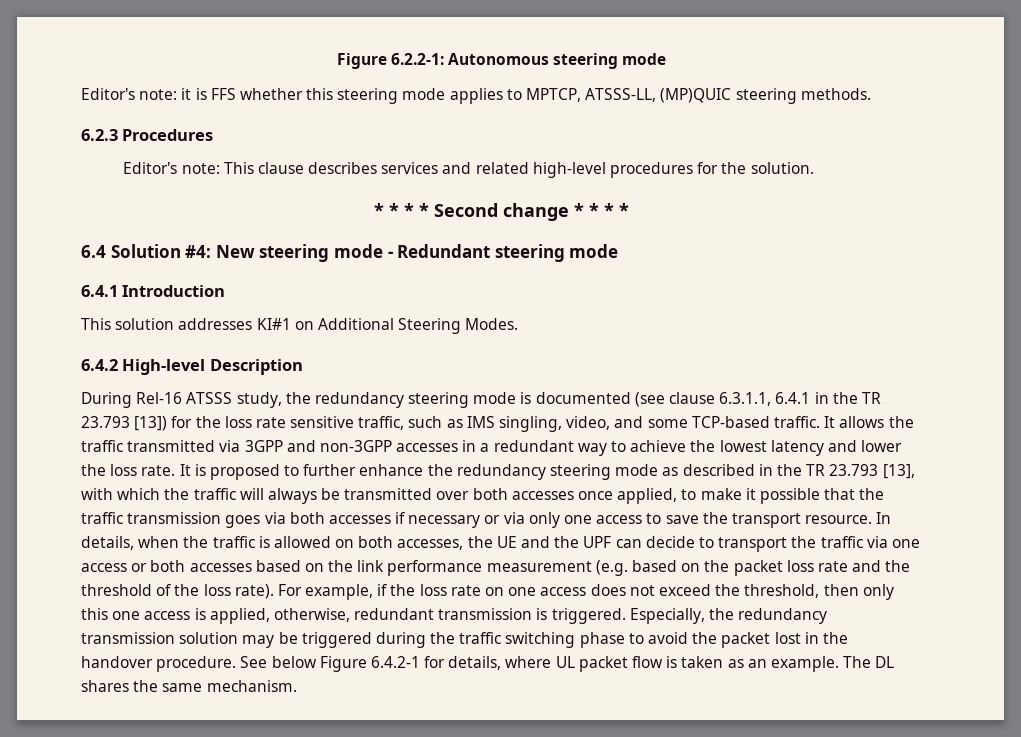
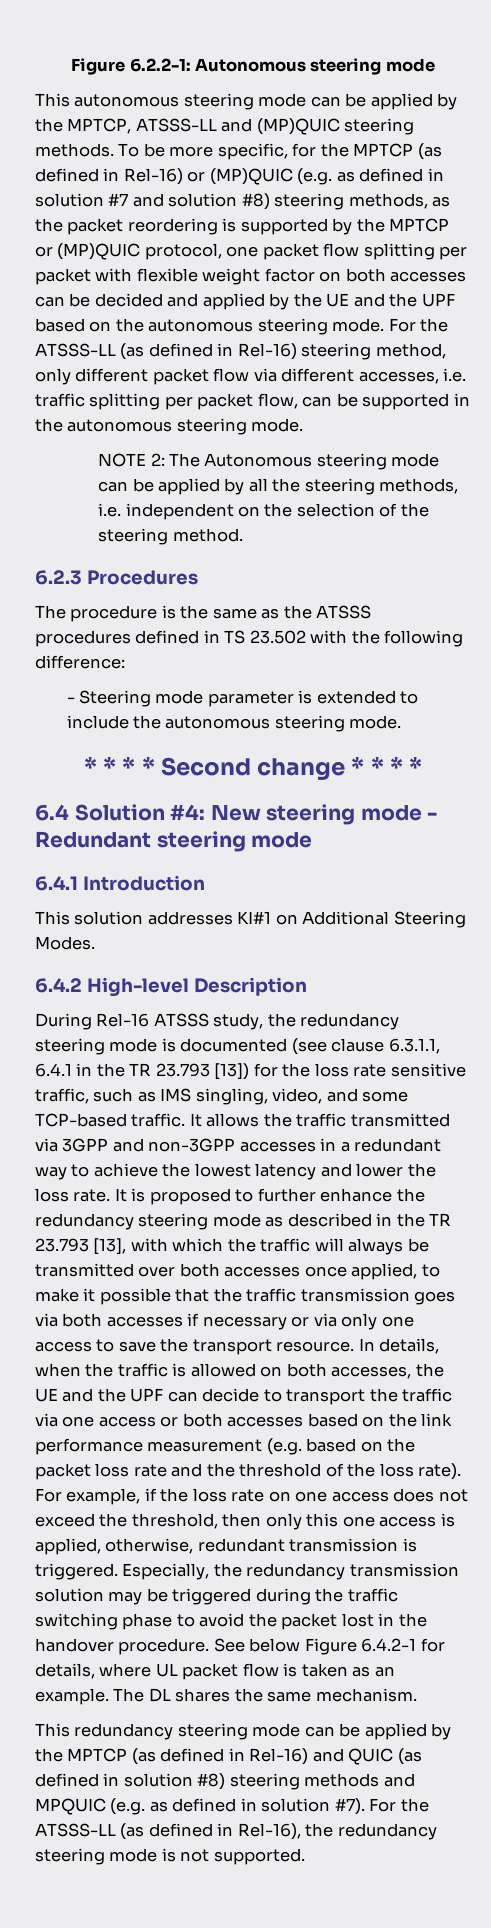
- Editor's note: it is FFS whether this steering mode applies to MPTCP, ATSSS-LL, (MP)QUIC steering methods.
+ This autonomous steering mode can be applied by the MPTCP, ATSSS-LL and (MP)QUIC steering methods. To be more specific, for the MPTCP (as defined in Rel-16) or (MP)QUIC (e.g. as defined in solution #7 and solution #8) steering methods, as the packet reordering is supported by the MPTCP or (MP)QUIC protocol, one packet flow splitting per packet with flexible weight factor on both accesses can be decided and applied by the UE and the UPF based on the autonomous steering mode. For the ATSSS-LL (as defined in Rel-16) steering method, only different packet flow via different accesses, i.e. traffic splitting per packet flow, can be supported in the autonomous steering mode.
+ NOTE 2: The Autonomous steering mode can be applied by all the steering methods, i.e. independent on the selection of the steering method.
  6.2.3 Procedures
- Editor's note: This clause describes services and related high-level procedures for the solution.
+ The procedure is the same as the ATSSS procedures defined in TS 23.502 with the following difference:
+ - Steering mode parameter is extended to include the autonomous steering mode.
+ This redundancy steering mode can be applied by the MPTCP (as defined in Rel-16) and QUIC (as defined in solution #8) steering methods and MPQUIC (e.g. as defined in solution #7). For the ATSSS-LL (as defined in Rel-16), the redundancy steering mode is not supported.

